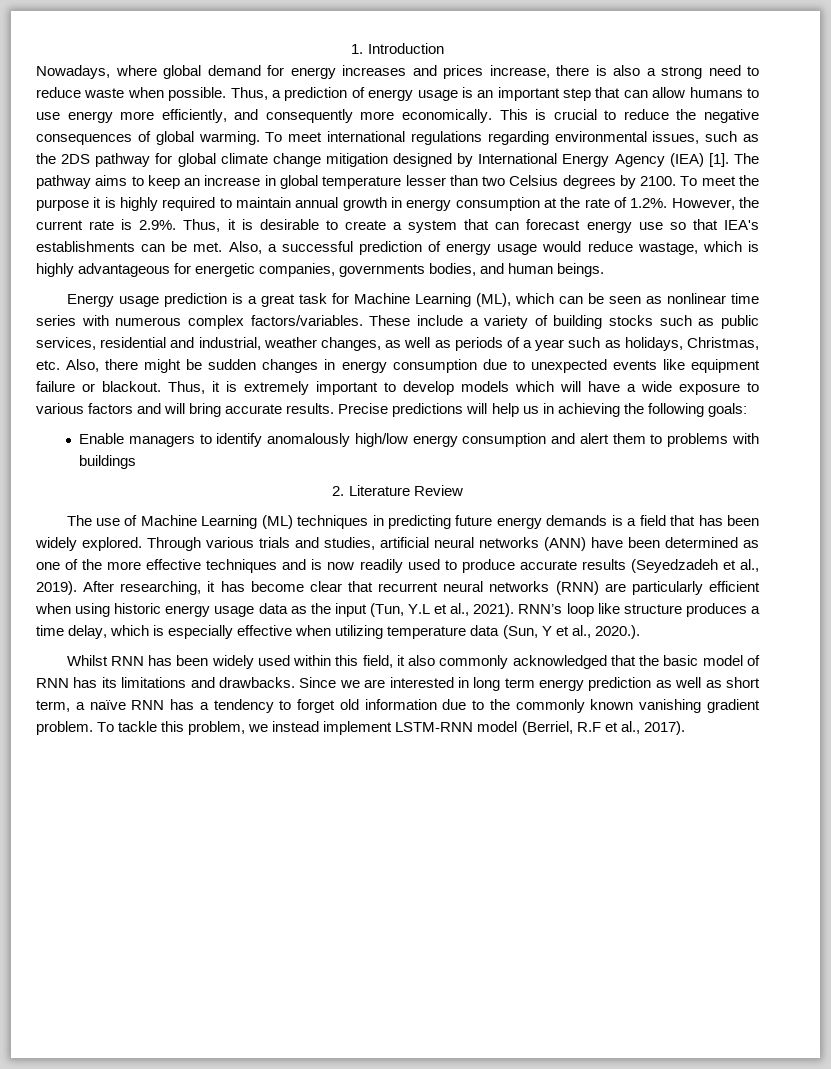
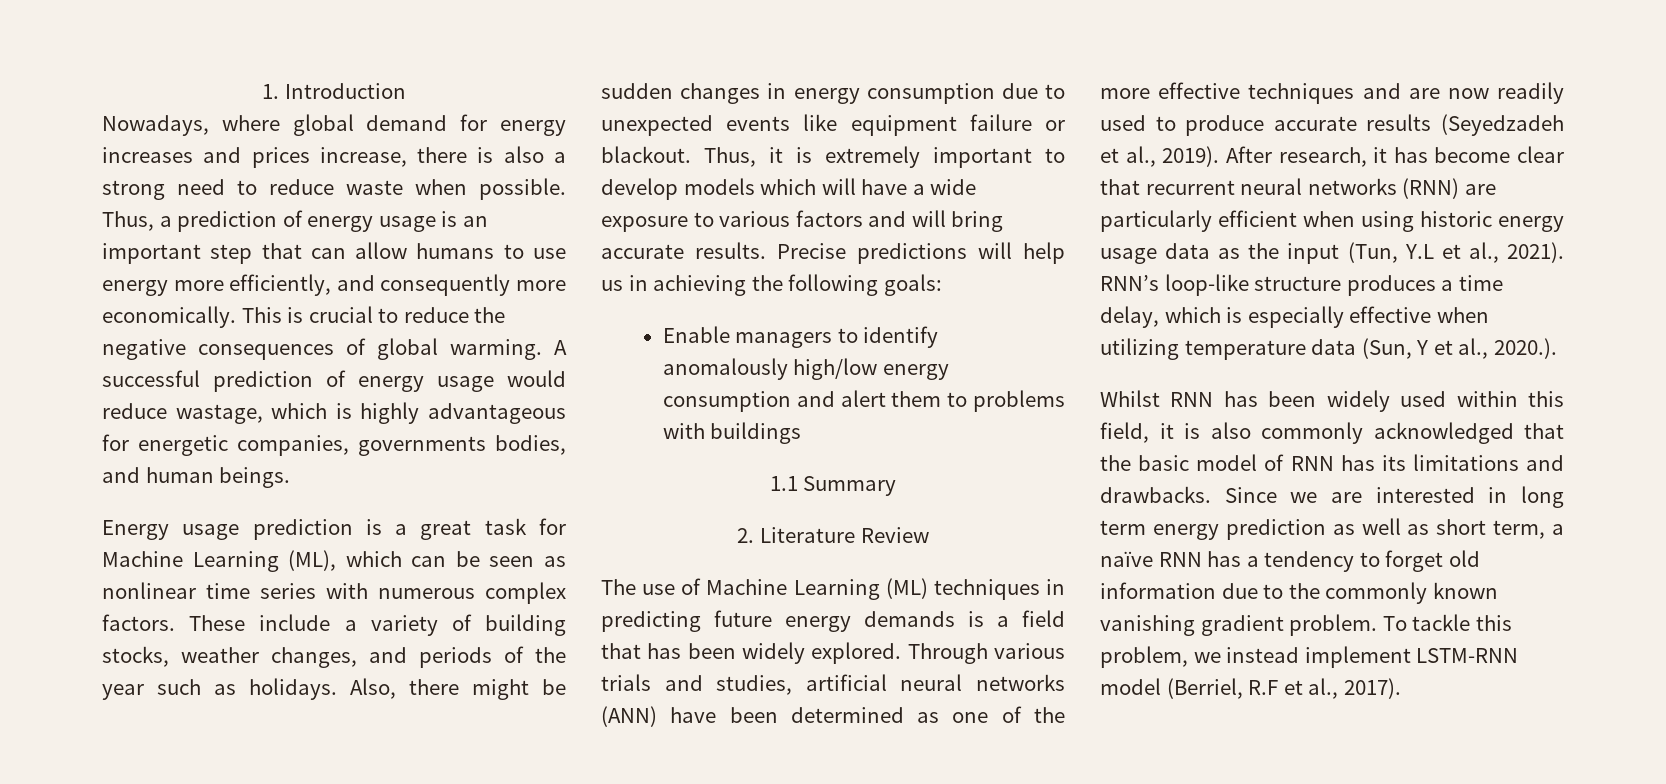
- To meet international regulations regarding environmental issues, such as the 2DS pathway for global climate change mitigation designed by International Energy Agency (IEA) [1]. The pathway aims to keep an increase in global temperature lesser than two Celsius degrees by 2100. To meet the purpose it is highly required to maintain annual growth in energy consumption at the rate of 1.2%. However, the current rate is 2.9%. Thus, it is desirable to create a system that can forecast energy use so that IEA's establishments can be met. Also, a successful prediction of energy usage would reduce wastage, which is highly advantageous for energetic companies, governments bodies, and human beings.
+ A successful prediction of energy usage would reduce wastage, which is highly advantageous for energetic companies, governments bodies, and human beings.
- Energy usage prediction is a great task for Machine Learning (ML), which can be seen as nonlinear time series with numerous complex factors/variables.
+ Energy usage prediction is a great task for Machine Learning (ML), which can be seen as nonlinear time series with numerous complex factors.
- These include a variety of building stocks such as public services, residential and industrial, weather changes, as well as periods of a year such as holidays, Christmas, etc. Also, there might be sudden changes in energy consumption due to unexpected events like equipment failure or blackout.
+ These include a variety of building stocks, weather changes, and periods of the year such as holidays. Also, there might be sudden changes in energy consumption due to unexpected events like equipment failure or blackout.
+ 1.1 Summary
- Through various trials and studies, artificial neural networks (ANN) have been determined as one of the more effective techniques and is now readily used to produce accurate results (Seyedzadeh et al., 2019).
+ Through various trials and studies, artificial neural networks (ANN) have been determined as one of the more effective techniques and are now readily used to produce accurate results (Seyedzadeh et al., 2019).
- After researching, it has become clear that recurrent neural networks (RNN) are particularly efficient when using historic energy usage data as the input (Tun, Y.L et al., 2021).
+ After research, it has become clear that recurrent neural networks (RNN) are particularly efficient when using historic energy usage data as the input (Tun, Y.L et al., 2021).
- RNN’s loop like structure produces a time delay, which is especially effective when utilizing temperature data (Sun, Y et al., 2020.).
+ RNN’s loop-like structure produces a time delay, which is especially effective when utilizing temperature data (Sun, Y et al., 2020.).
- Whilst RNN has been widely used within this field, it also commonly acknowledged that the basic model of RNN has its limitations and drawbacks.
+ Whilst RNN has been widely used within this field, it is also commonly acknowledged that the basic model of RNN has its limitations and drawbacks.

